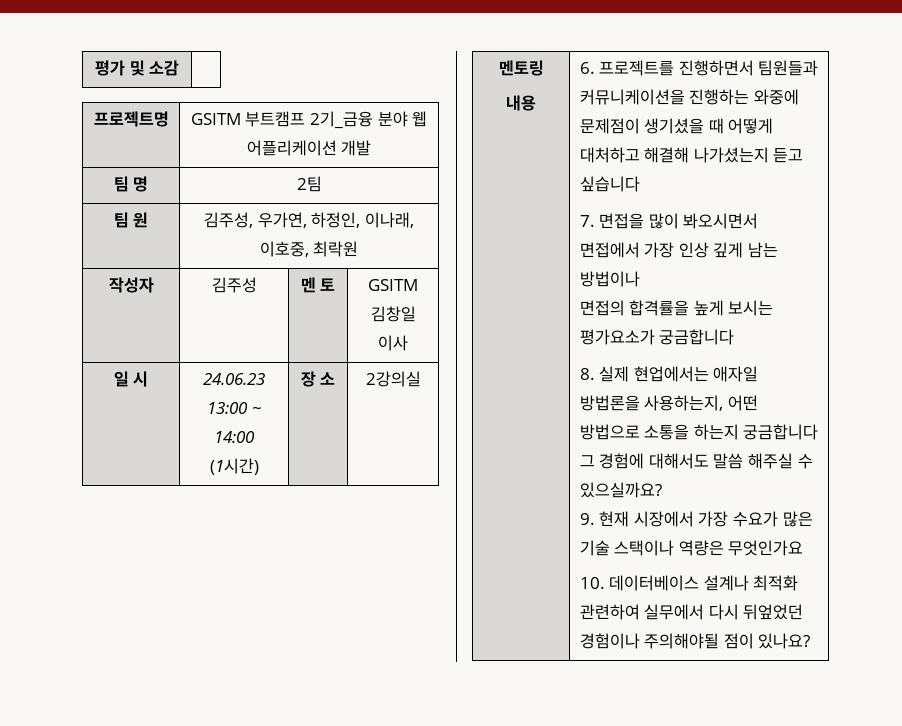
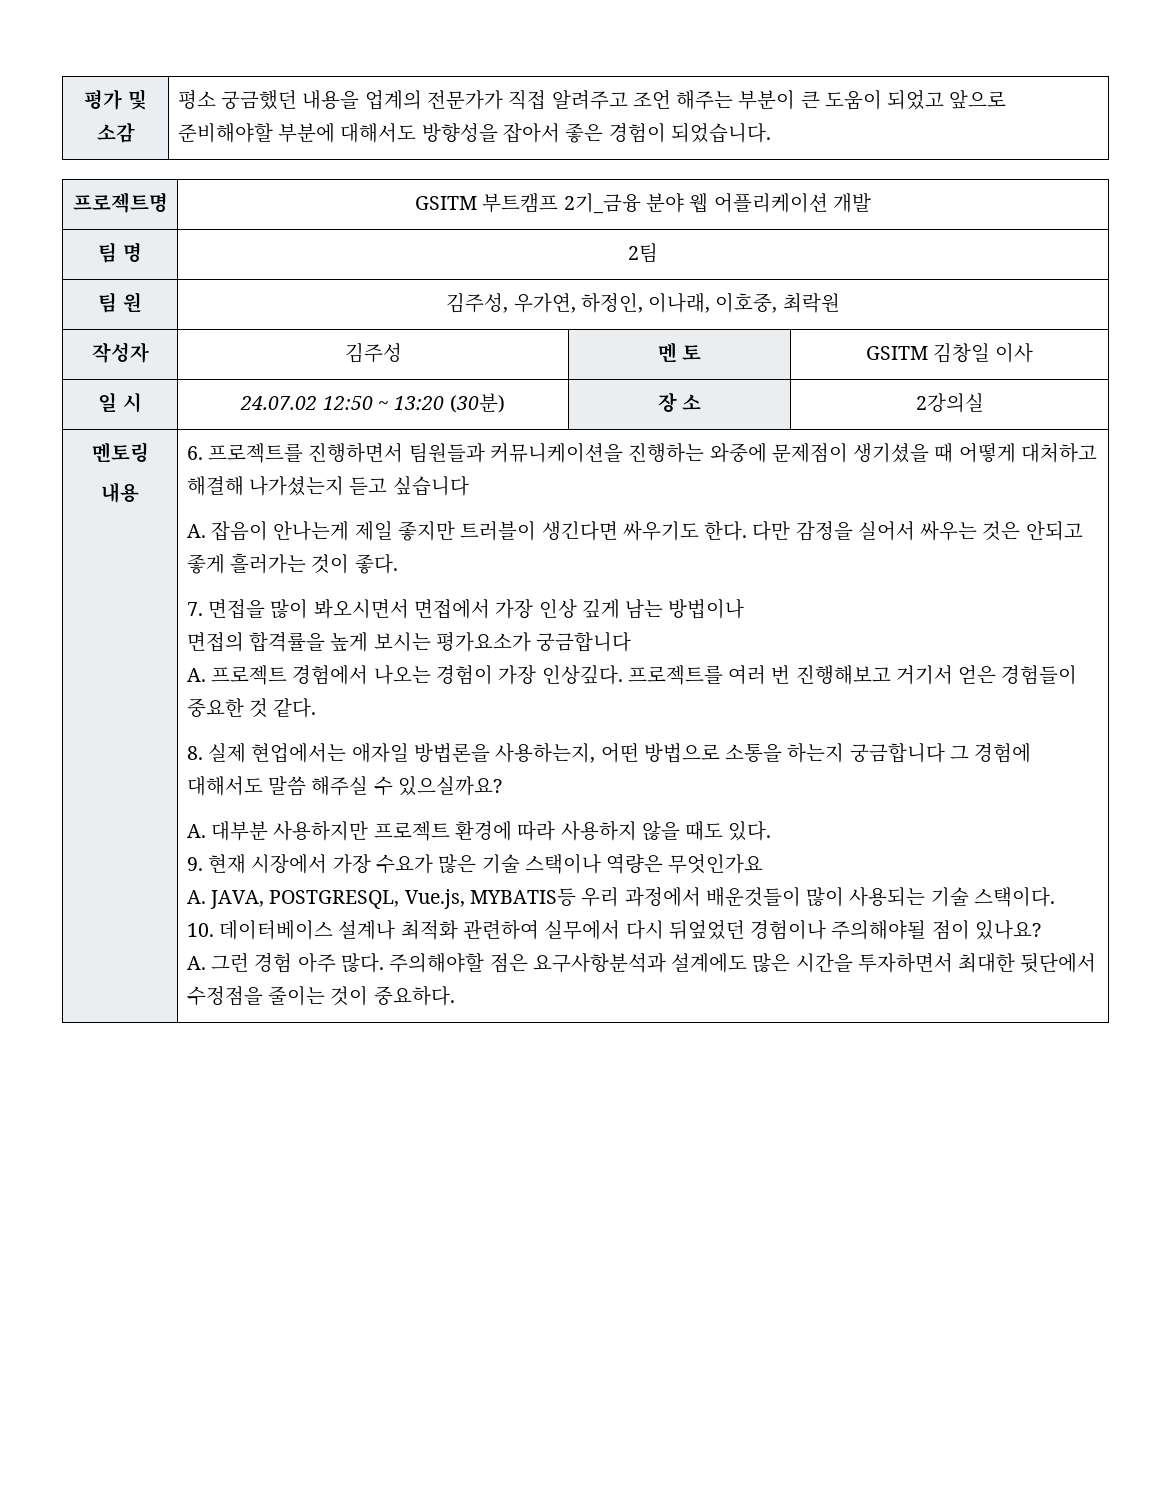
- 평가 및 소감 |
+ 평가 및 소감 | 평소 궁금했던 내용을 업계의 전문가가 직접 알려주고 조언 해주는 부분이 큰 도움이 되었고 앞으로 준비해야할 부분에 대해서도 방향성을 잡아서 좋은 경험이 되었습니다.
- 일 시 | 24.06.23 13:00 ~ 14:00 (1시간) | 장 소 | 2강의실
+ 일 시 | 24.07.02 12:50 ~ 13:20 (30분) | 장 소 | 2강의실
+ A. 잡음이 안나는게 제일 좋지만 트러블이 생긴다면 싸우기도 한다. 다만 감정을 실어서 싸우는 것은 안되고 좋게 흘러가는 것이 좋다.
+ A. 프로젝트 경험에서 나오는 경험이 가장 인상깊다. 프로젝트를 여러 번 진행해보고 거기서 얻은 경험들이 중요한 것 같다.
+ A. 대부분 사용하지만 프로젝트 환경에 따라 사용하지 않을 때도 있다.
+ A. JAVA, POSTGRESQL, Vue.js, MYBATIS등 우리 과정에서 배운것들이 많이 사용되는 기술 스택이다.
+ A. 그런 경험 아주 많다. 주의해야할 점은 요구사항분석과 설계에도 많은 시간을 투자하면서 최대한 뒷단에서 수정점을 줄이는 것이 중요하다.

